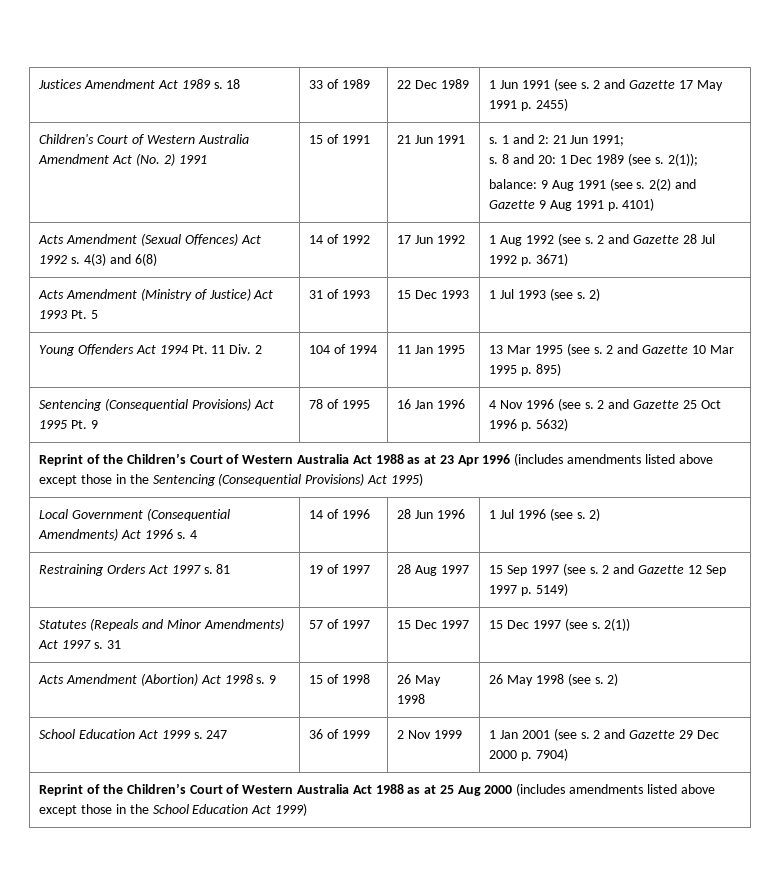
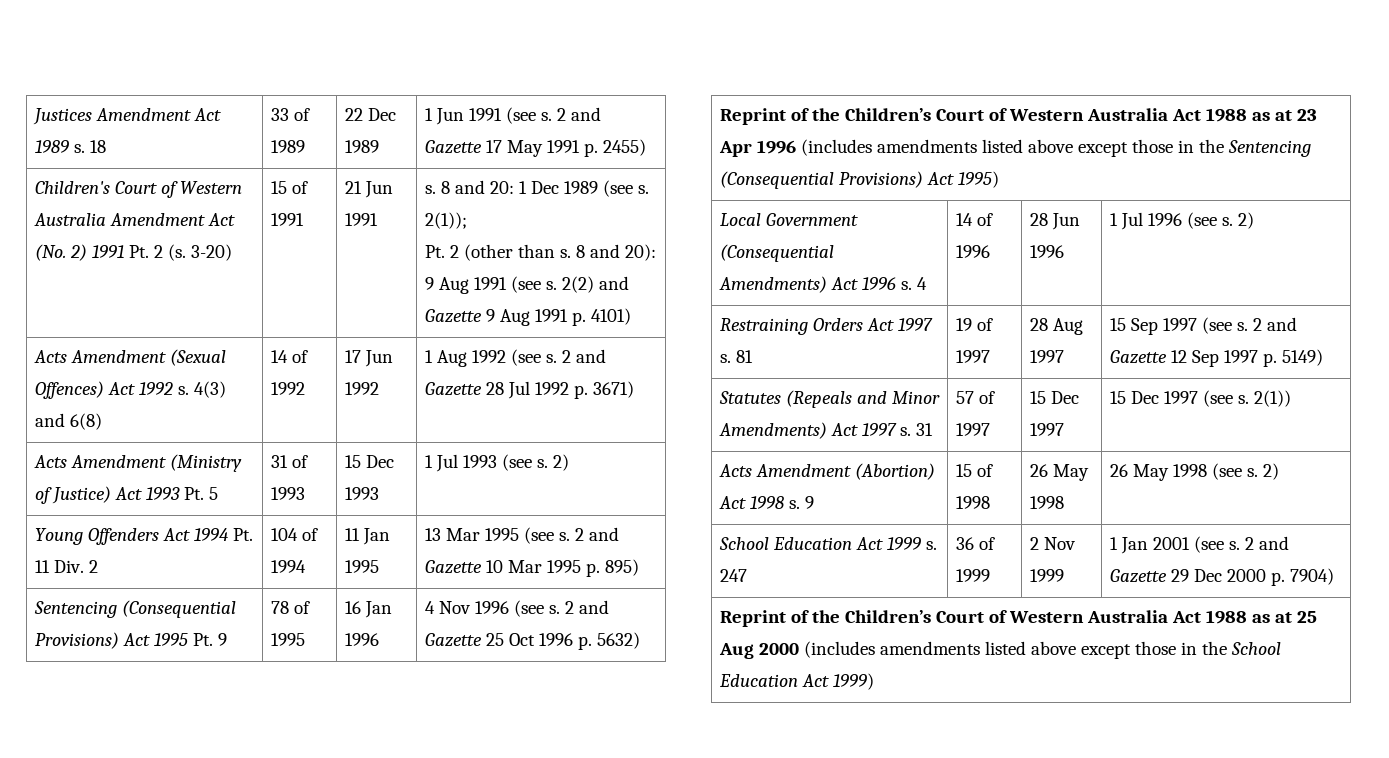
- Children's Court of Western Australia Amendment Act (No. 2) 1991
+ Children's Court of Western Australia Amendment Act (No. 2) 1991 Pt. 2 (s. 3-20)
- 1 and 2: 21 Jun 1991;
- s.
- balance: 9 Aug 1991 (see s.
+ Pt. 2 (other than s. 8 and 20): 9 Aug 1991 (see s.

